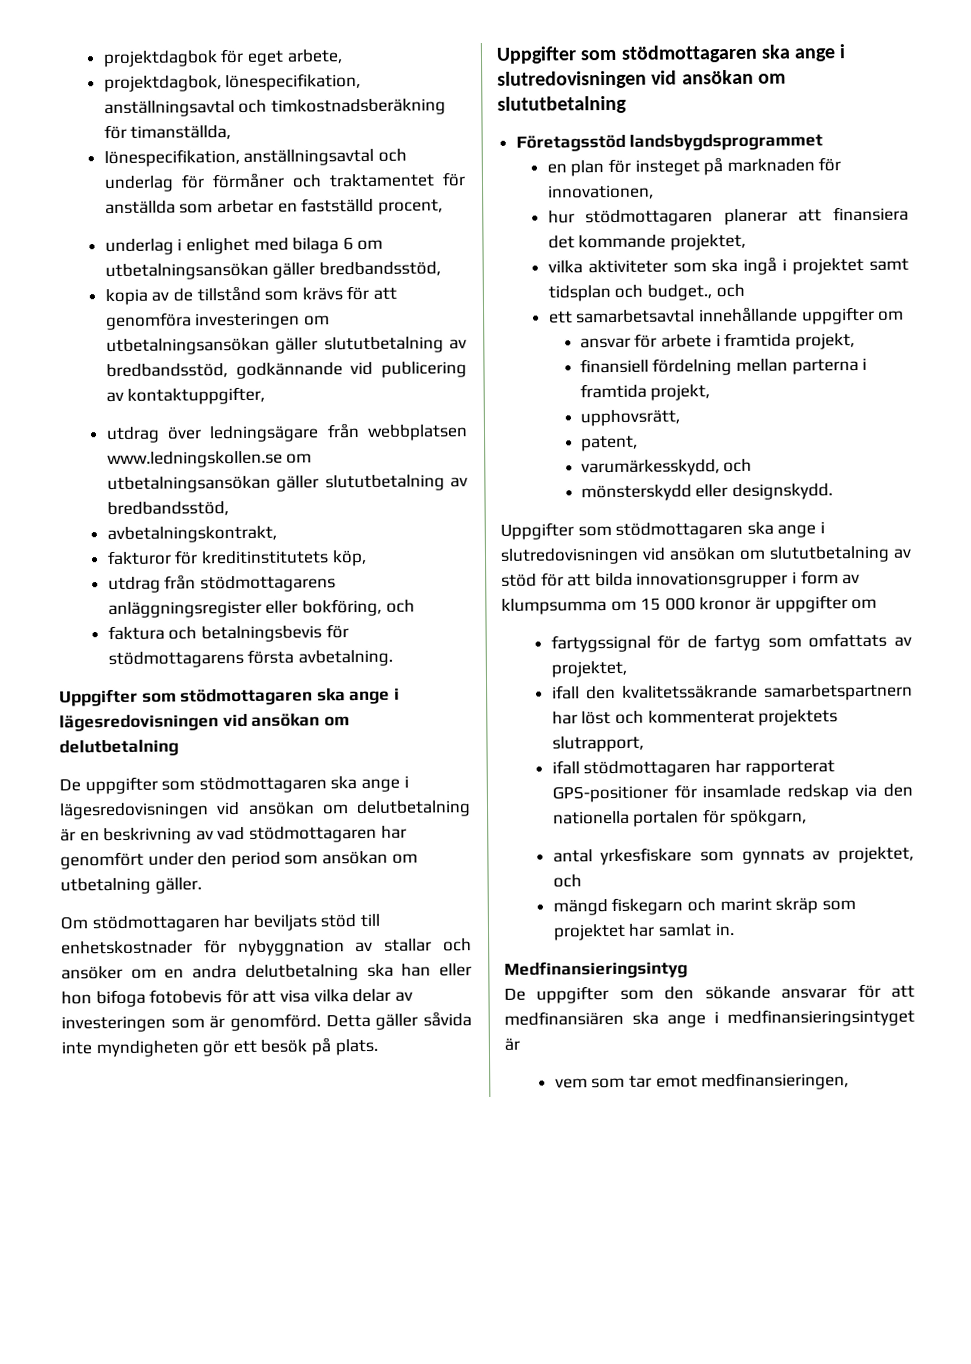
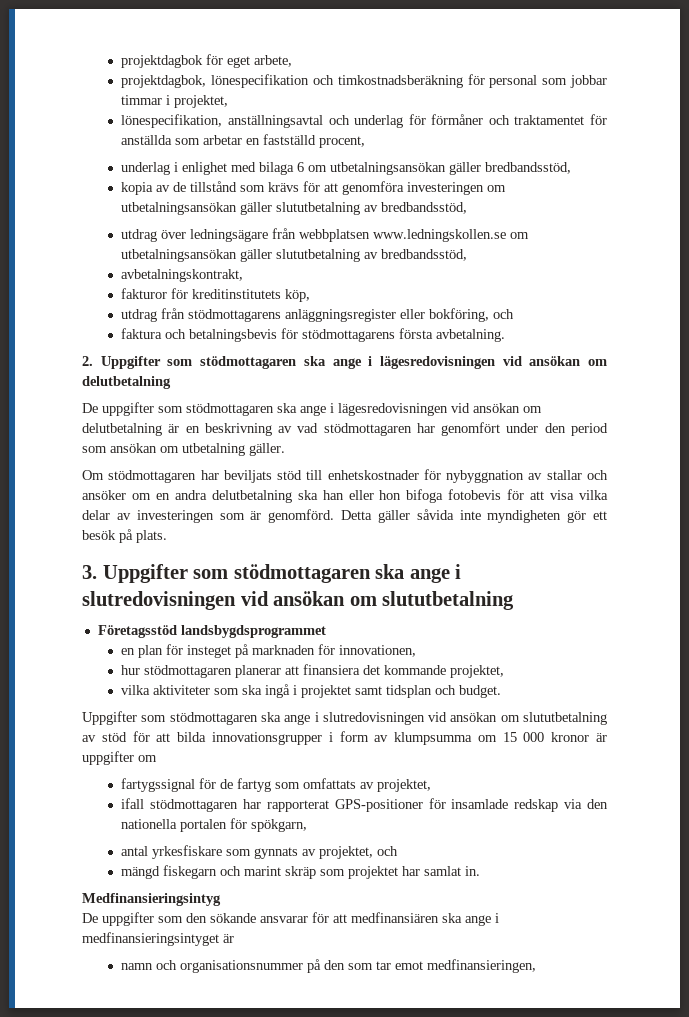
- projektdagbok, lönespecifikation, anställningsavtal och timkostnadsberäkning för timanställda,
+ projektdagbok, lönespecifikation och timkostnadsberäkning för personal som jobbar timmar i projektet,
- kopia av de tillstånd som krävs för att genomföra investeringen om utbetalningsansökan gäller slututbetalning av bredbandsstöd, godkännande vid publicering av kontaktuppgifter,
+ kopia av de tillstånd som krävs för att genomföra investeringen om utbetalningsansökan gäller slututbetalning av bredbandsstöd,
- Uppgifter som stödmottagaren ska ange i lägesredovisningen vid ansökan om delutbetalning
+ 2. Uppgifter som stödmottagaren ska ange i lägesredovisningen vid ansökan om delutbetalning
  Detta gäller såvida inte myndigheten gör ett besök på plats.
- Uppgifter som stödmottagaren ska ange i slutredovisningen vid ansökan om slututbetalning
+ 3. Uppgifter som stödmottagaren ska ange i slutredovisningen vid ansökan om slututbetalning
- vilka aktiviteter som ska ingå i projektet samt tidsplan och budget., och
- ett samarbetsavtal innehållande uppgifter om
- ansvar för arbete i framtida projekt,
- finansiell fördelning mellan parterna i framtida projekt,
- upphovsrätt,
- patent,
- varumärkesskydd, och
- mönsterskydd eller designskydd.
+ vilka aktiviteter som ska ingå i projektet samt tidsplan och budget.
- ifall den kvalitetssäkrande samarbetspartnern har löst och kommenterat projektets slutrapport,
- vem som tar emot medfinansieringen,
+ namn och organisationsnummer på den som tar emot medfinansieringen,

